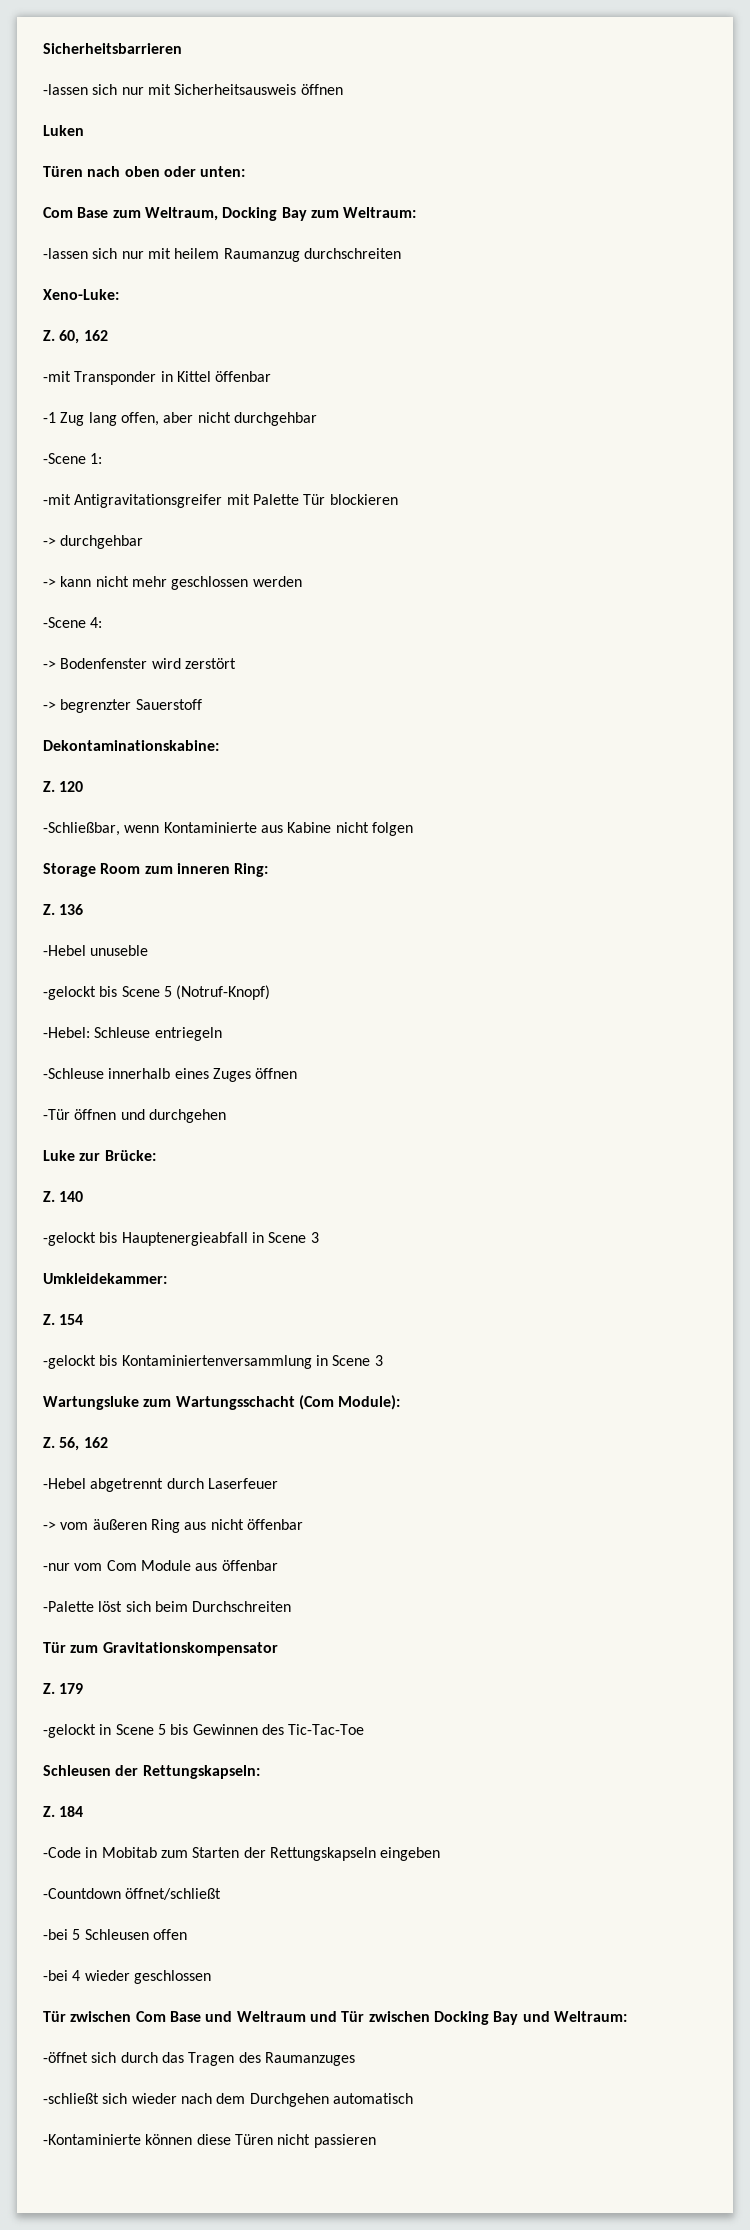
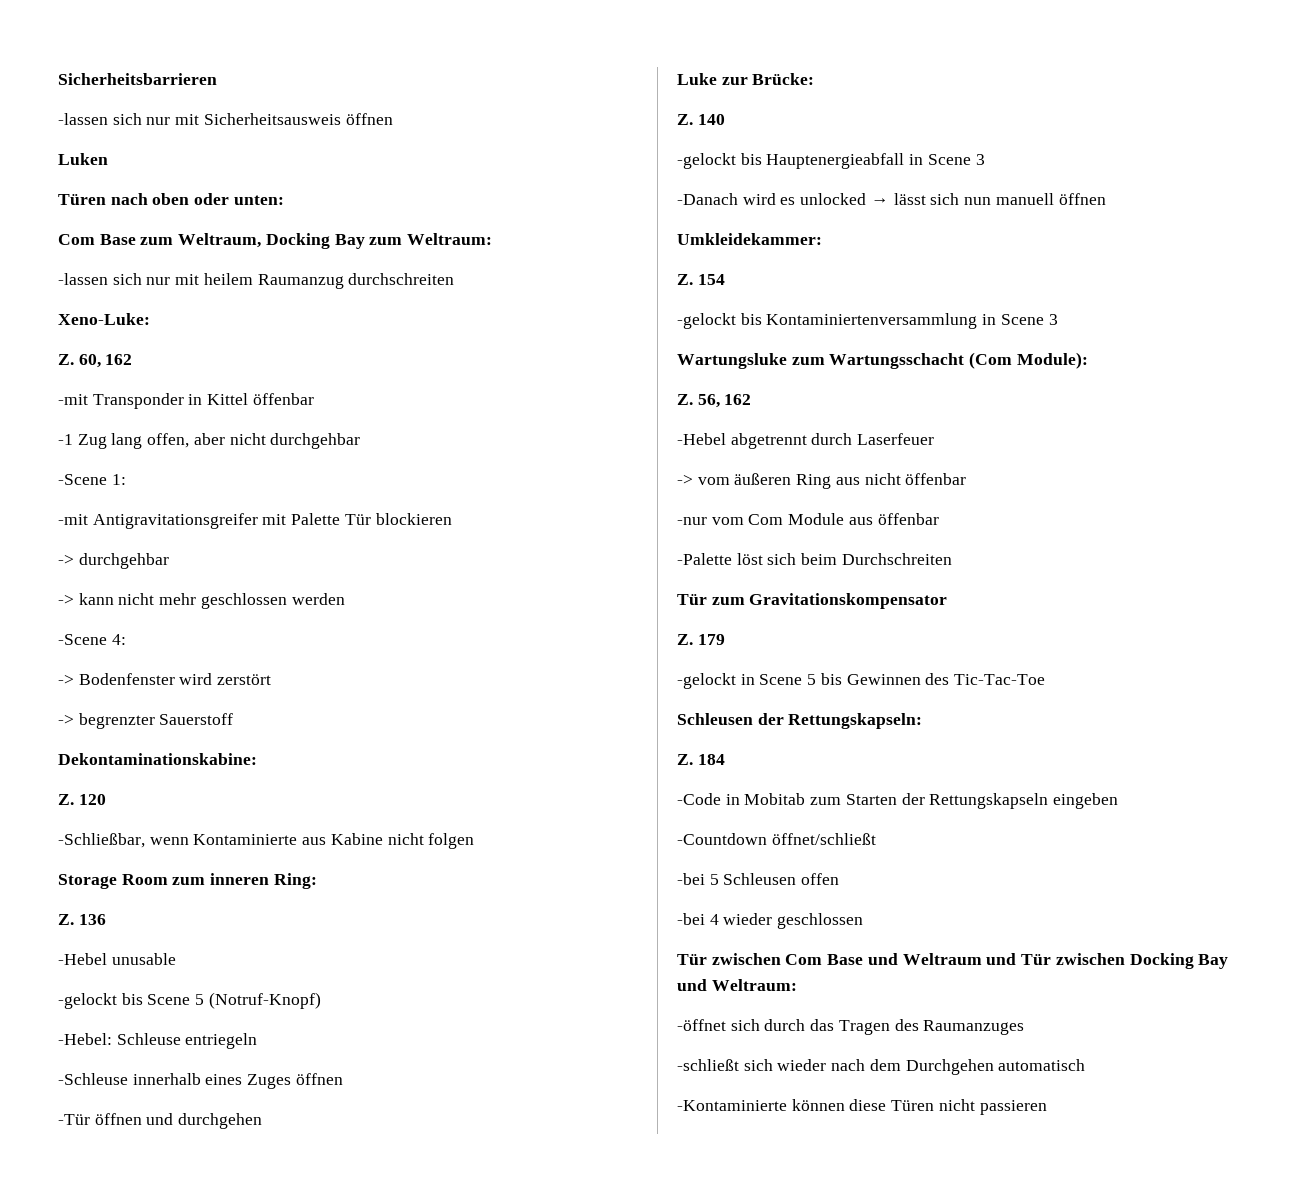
- -Hebel unuseble
+ -Hebel unusable
+ -Danach wird es unlocked → lässt sich nun manuell öffnen

